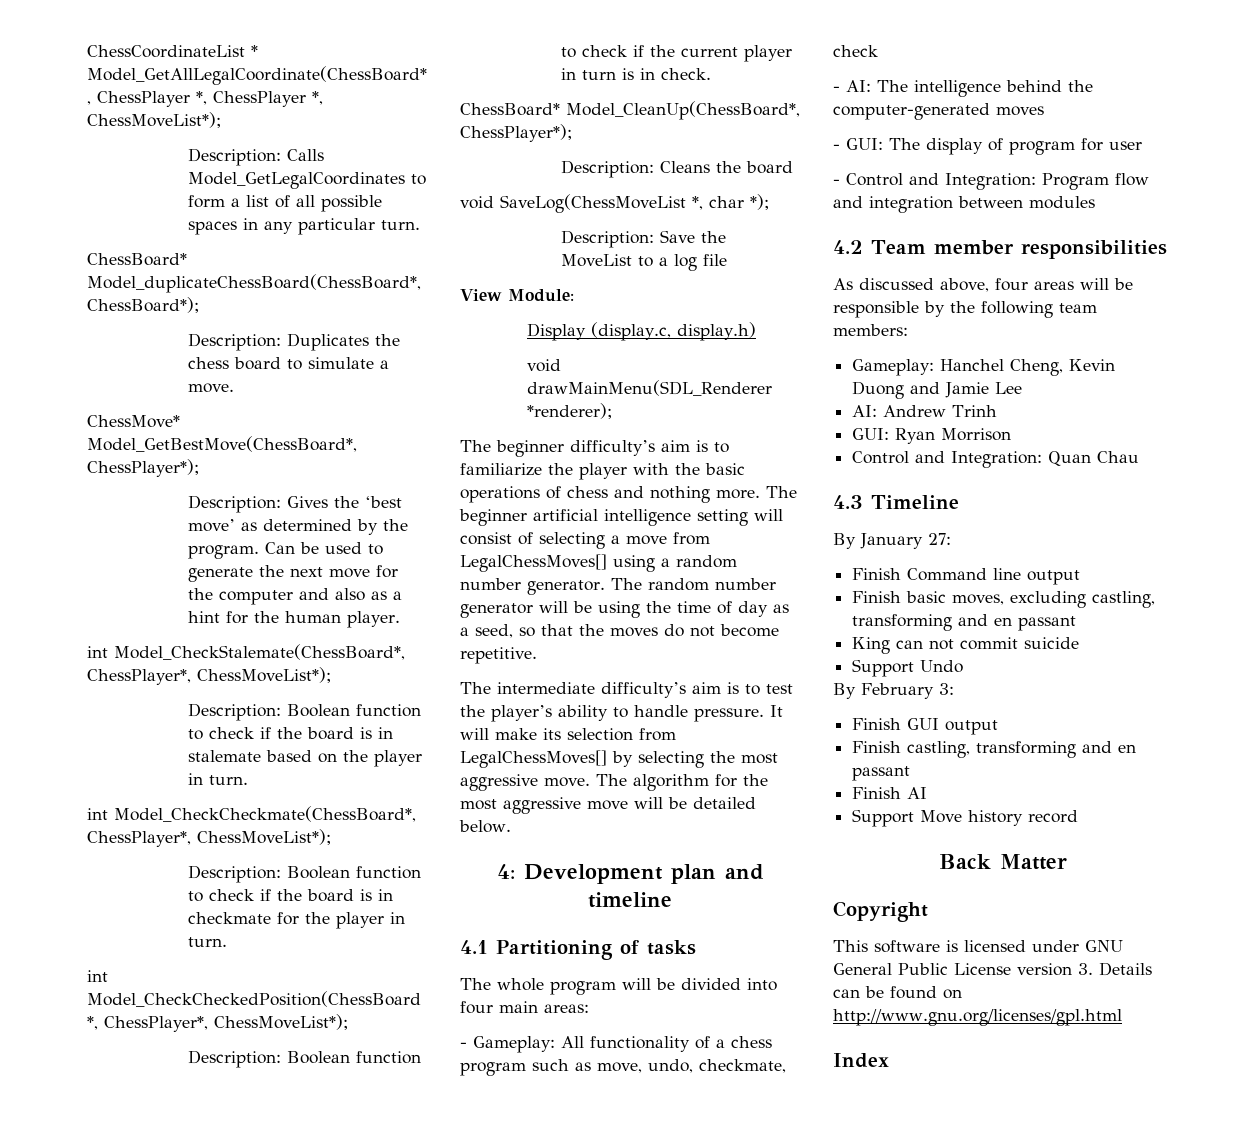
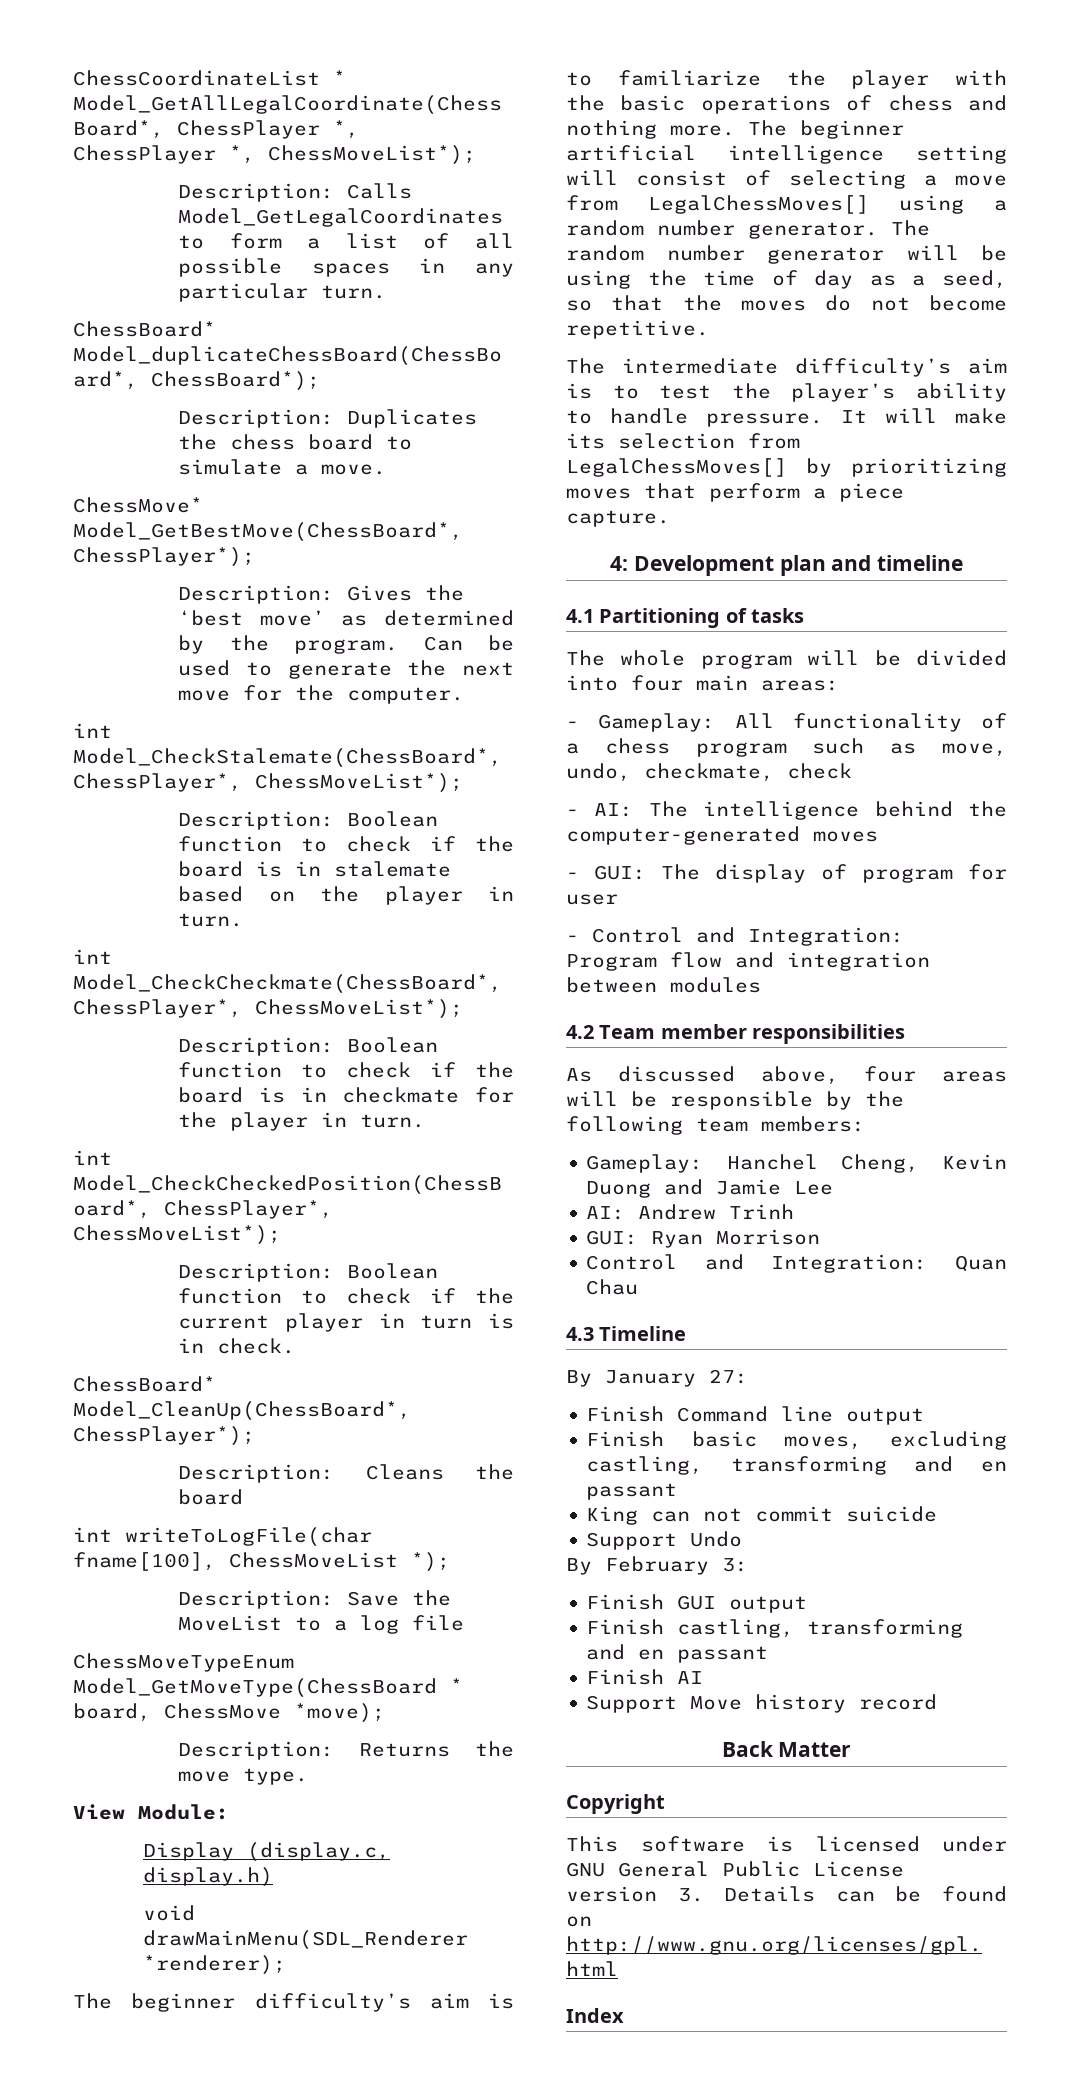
- Can be used to generate the next move for the computer and also as a hint for the human player.
+ Can be used to generate the next move for the computer.
- void SaveLog(ChessMoveList *, char *);
+ int writeToLogFile(char fname[100], ChessMoveList *);
+ ChessMoveTypeEnum Model_GetMoveType(ChessBoard * board, ChessMove *move);
+ Description: Returns the move type.
- It will make its selection from LegalChessMoves[] by selecting the most aggressive move. The algorithm for the most aggressive move will be detailed below.
+ It will make its selection from LegalChessMoves[] by prioritizing moves that perform a piece capture.

